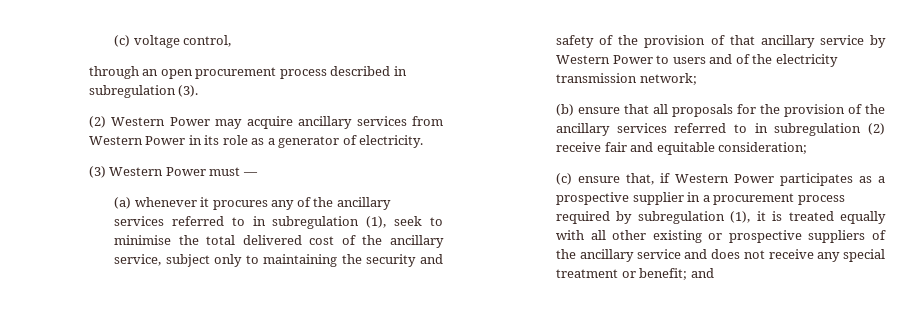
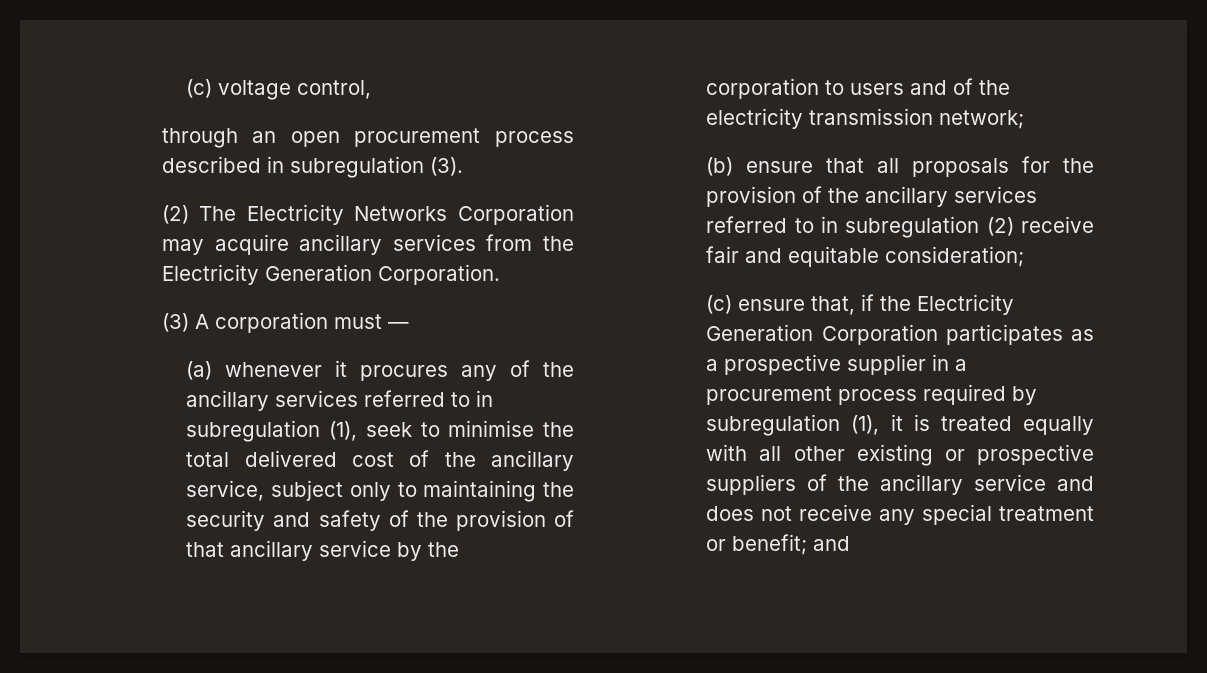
- (2) Western Power may acquire ancillary services from Western Power in its role as a generator of electricity.
+ (2) The Electricity Networks Corporation may acquire ancillary services from the Electricity Generation Corporation.
- (3) Western Power must —
+ (3) A corporation must —
- (a) whenever it procures any of the ancillary services referred to in subregulation (1), seek to minimise the total delivered cost of the ancillary service, subject only to maintaining the security and safety of the provision of that ancillary service by Western Power to users and of the electricity transmission network;
+ (a) whenever it procures any of the ancillary services referred to in subregulation (1), seek to minimise the total delivered cost of the ancillary service, subject only to maintaining the security and safety of the provision of that ancillary service by the corporation to users and of the electricity transmission network;
- (c) ensure that, if Western Power participates as a prospective supplier in a procurement process required by subregulation (1), it is treated equally with all other existing or prospective suppliers of the ancillary service and does not receive any special treatment or benefit; and
+ (c) ensure that, if the Electricity Generation Corporation participates as a prospective supplier in a procurement process required by subregulation (1), it is treated equally with all other existing or prospective suppliers of the ancillary service and does not receive any special treatment or benefit; and

